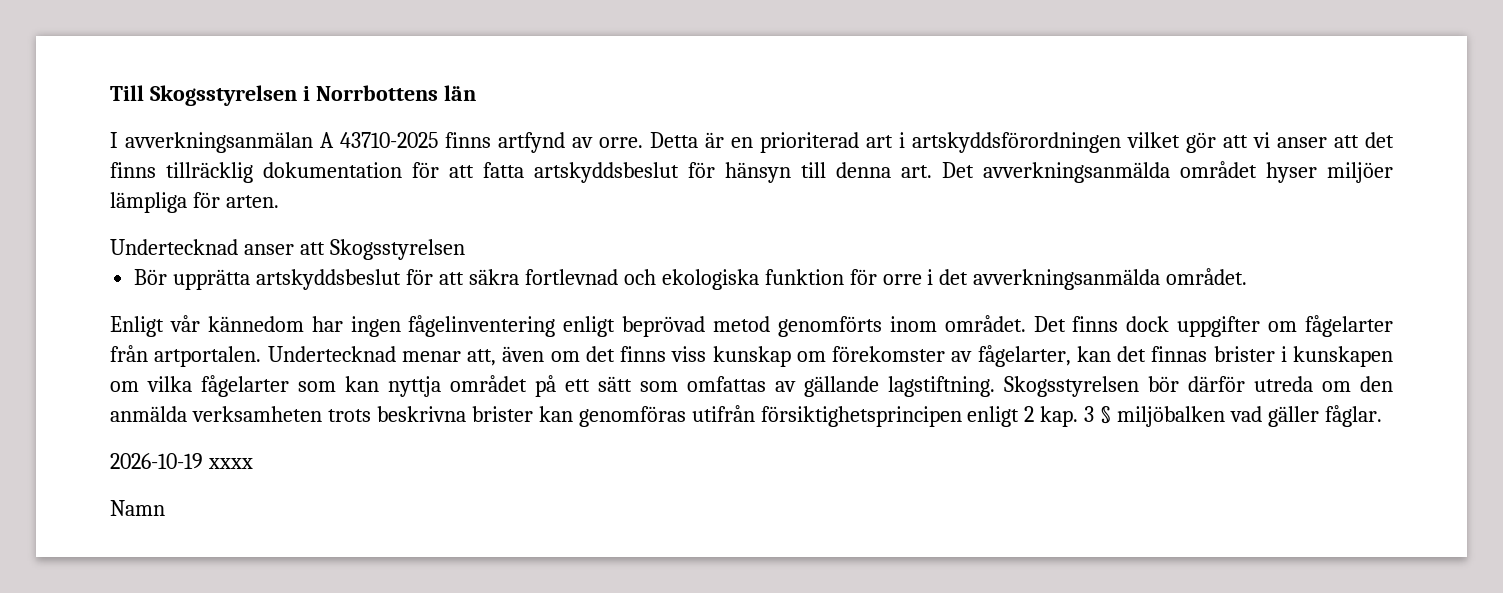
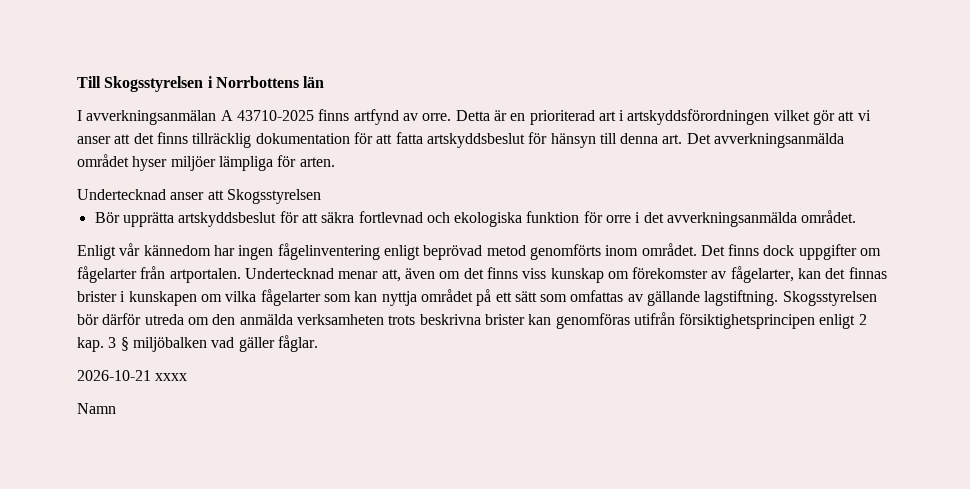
- 2026-10-19 xxxx
+ 2026-10-21 xxxx

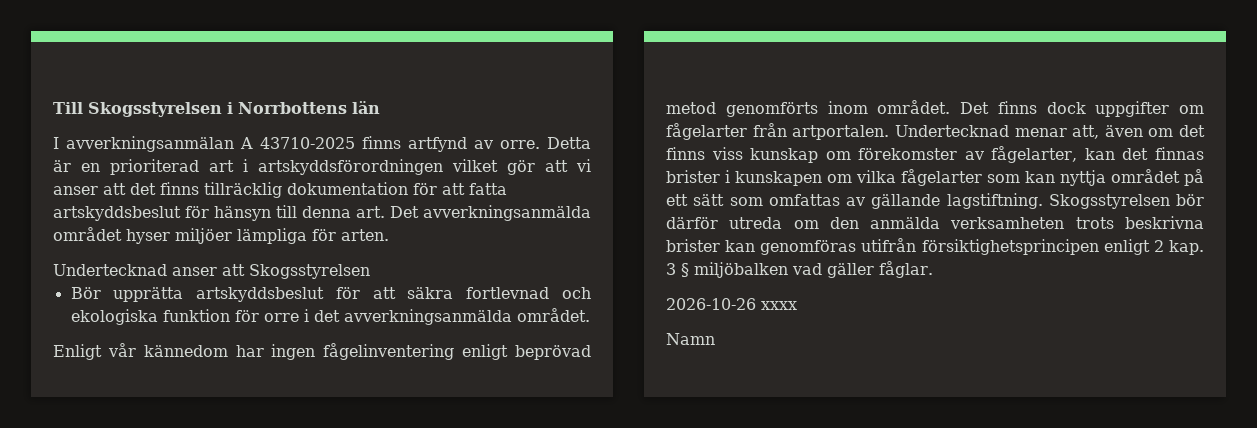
- 2026-10-21 xxxx
+ 2026-10-26 xxxx

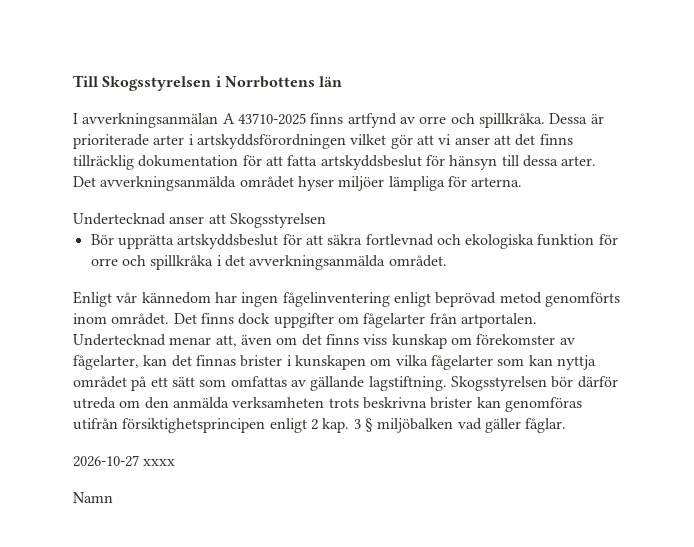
- I avverkningsanmälan A 43710-2025 finns artfynd av orre. Detta är en prioriterad art i artskyddsförordningen vilket gör att vi anser att det finns tillräcklig dokumentation för att fatta artskyddsbeslut för hänsyn till denna art. Det avverkningsanmälda området hyser miljöer lämpliga för arten.
+ I avverkningsanmälan A 43710-2025 finns artfynd av orre och spillkråka. Dessa är prioriterade arter i artskyddsförordningen vilket gör att vi anser att det finns tillräcklig dokumentation för att fatta artskyddsbeslut för hänsyn till dessa arter. Det avverkningsanmälda området hyser miljöer lämpliga för arterna.
- Bör upprätta artskyddsbeslut för att säkra fortlevnad och ekologiska funktion för orre i det avverkningsanmälda området.
+ Bör upprätta artskyddsbeslut för att säkra fortlevnad och ekologiska funktion för orre och spillkråka i det avverkningsanmälda området.
- 2026-10-26 xxxx
+ 2026-10-27 xxxx

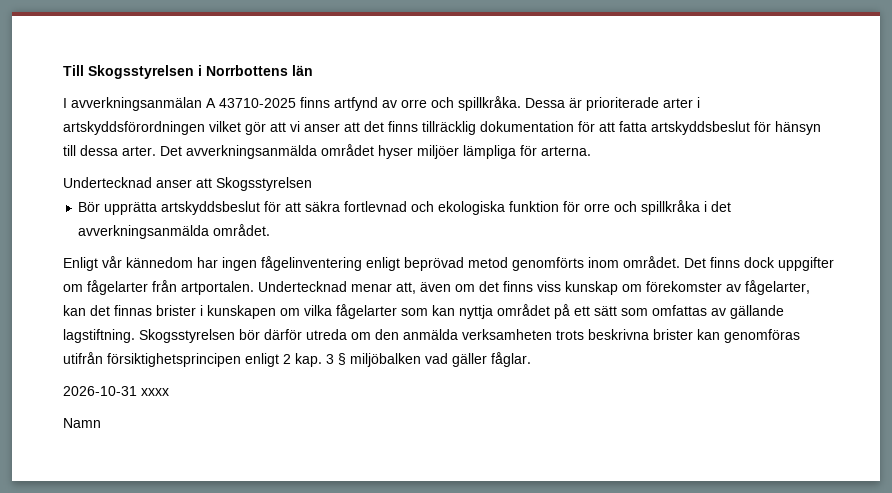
- 2026-10-27 xxxx
+ 2026-10-31 xxxx

